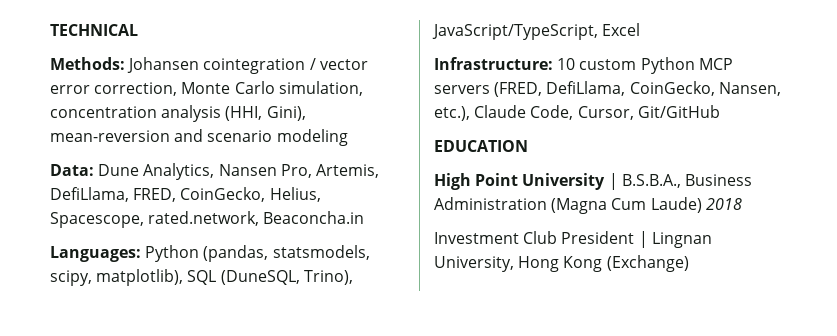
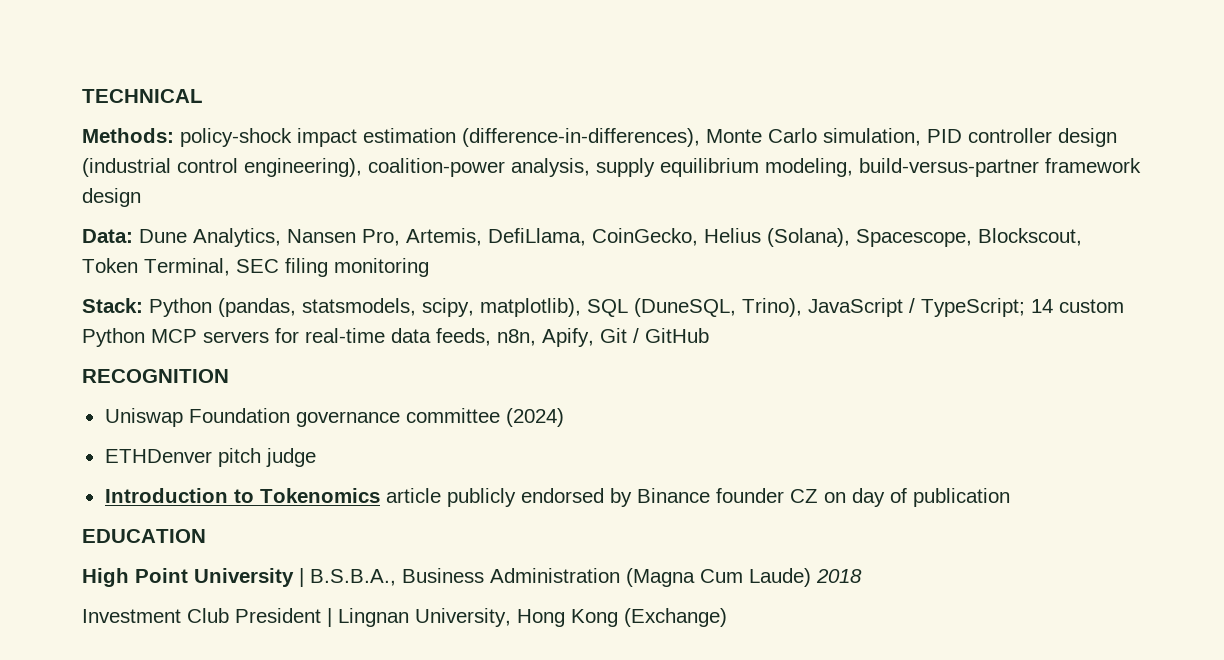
- Methods: Johansen cointegration / vector error correction, Monte Carlo simulation, concentration analysis (HHI, Gini), mean-reversion and scenario modeling
+ Methods: policy-shock impact estimation (difference-in-differences), Monte Carlo simulation, PID controller design (industrial control engineering), coalition-power analysis, supply equilibrium modeling, build-versus-partner framework design
- Data: Dune Analytics, Nansen Pro, Artemis, DefiLlama, FRED, CoinGecko, Helius, Spacescope, rated.network, Beaconcha.in
- Languages: Python (pandas, statsmodels, scipy, matplotlib), SQL (DuneSQL, Trino), JavaScript/TypeScript, Excel
- Infrastructure: 10 custom Python MCP servers (FRED, DefiLlama, CoinGecko, Nansen, etc.), Claude Code, Cursor, Git/GitHub
+ Data: Dune Analytics, Nansen Pro, Artemis, DefiLlama, CoinGecko, Helius (Solana), Spacescope, Blockscout, Token Terminal, SEC filing monitoring
+ Stack: Python (pandas, statsmodels, scipy, matplotlib), SQL (DuneSQL, Trino), JavaScript / TypeScript; 14 custom Python MCP servers for real-time data feeds, n8n, Apify, Git / GitHub
+ RECOGNITION
+ Uniswap Foundation governance committee (2024)
+ ETHDenver pitch judge
+ Introduction to Tokenomics article publicly endorsed by Binance founder CZ on day of publication

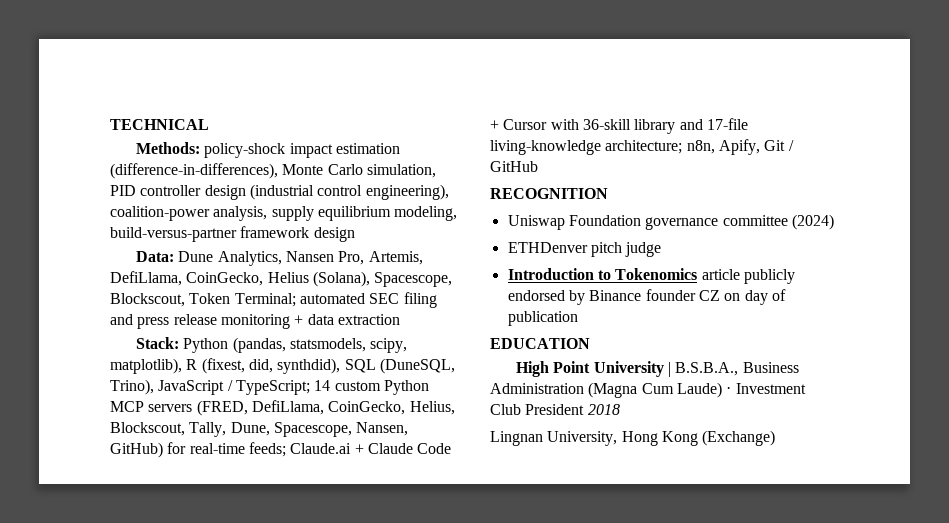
- Data: Dune Analytics, Nansen Pro, Artemis, DefiLlama, CoinGecko, Helius (Solana), Spacescope, Blockscout, Token Terminal, SEC filing monitoring
+ Data: Dune Analytics, Nansen Pro, Artemis, DefiLlama, CoinGecko, Helius (Solana), Spacescope, Blockscout, Token Terminal; automated SEC filing and press release monitoring + data extraction
- Stack: Python (pandas, statsmodels, scipy, matplotlib), SQL (DuneSQL, Trino), JavaScript / TypeScript; 14 custom Python MCP servers for real-time data feeds, n8n, Apify, Git / GitHub
+ Stack: Python (pandas, statsmodels, scipy, matplotlib), R (fixest, did, synthdid), SQL (DuneSQL, Trino), JavaScript / TypeScript; 14 custom Python MCP servers (FRED, DefiLlama, CoinGecko, Helius, Blockscout, Tally, Dune, Spacescope, Nansen, GitHub) for real-time feeds; Claude.ai + Claude Code + Cursor with 36-skill library and 17-file living-knowledge architecture; n8n, Apify, Git / GitHub
- High Point University | B.S.B.A., Business Administration (Magna Cum Laude) 2018
- Investment Club President | Lingnan University, Hong Kong (Exchange)
+ High Point University | B.S.B.A., Business Administration (Magna Cum Laude) · Investment Club President 2018
+ Lingnan University, Hong Kong (Exchange)

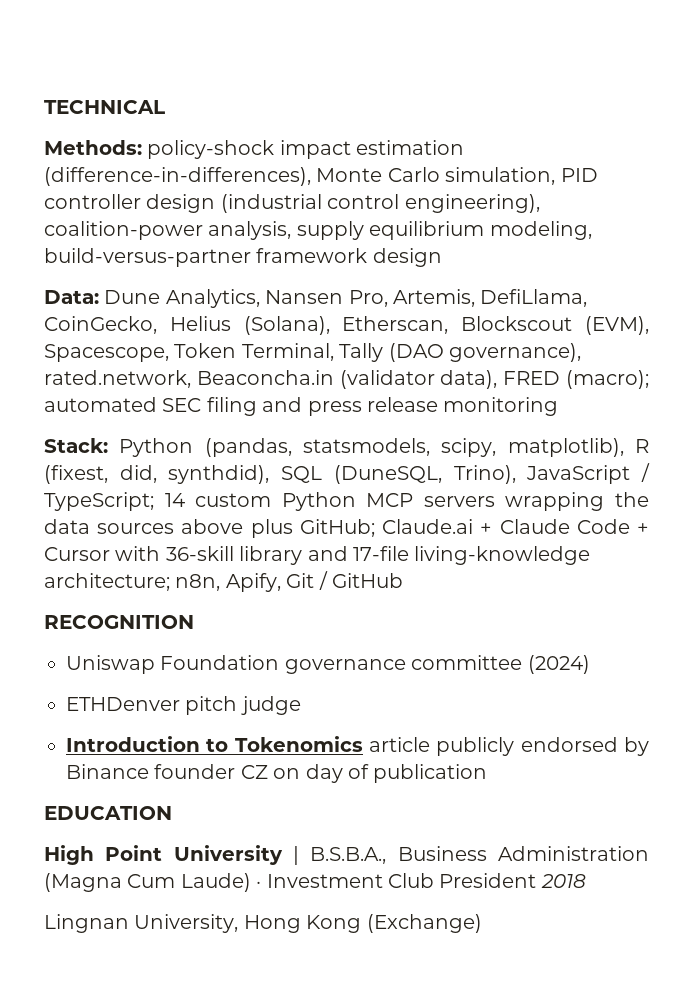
- Data: Dune Analytics, Nansen Pro, Artemis, DefiLlama, CoinGecko, Helius (Solana), Spacescope, Blockscout, Token Terminal; automated SEC filing and press release monitoring + data extraction
+ Data: Dune Analytics, Nansen Pro, Artemis, DefiLlama, CoinGecko, Helius (Solana), Etherscan, Blockscout (EVM), Spacescope, Token Terminal, Tally (DAO governance), rated.network, Beaconcha.in (validator data), FRED (macro); automated SEC filing and press release monitoring
- Stack: Python (pandas, statsmodels, scipy, matplotlib), R (fixest, did, synthdid), SQL (DuneSQL, Trino), JavaScript / TypeScript; 14 custom Python MCP servers (FRED, DefiLlama, CoinGecko, Helius, Blockscout, Tally, Dune, Spacescope, Nansen, GitHub) for real-time feeds; Claude.ai + Claude Code + Cursor with 36-skill library and 17-file living-knowledge architecture; n8n, Apify, Git / GitHub
+ Stack: Python (pandas, statsmodels, scipy, matplotlib), R (fixest, did, synthdid), SQL (DuneSQL, Trino), JavaScript / TypeScript; 14 custom Python MCP servers wrapping the data sources above plus GitHub; Claude.ai + Claude Code + Cursor with 36-skill library and 17-file living-knowledge architecture; n8n, Apify, Git / GitHub

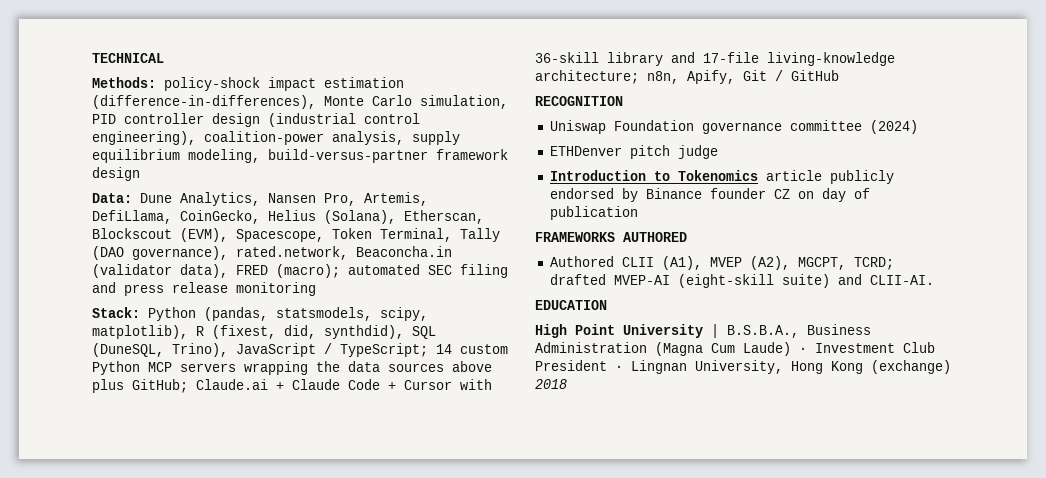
+ FRAMEWORKS AUTHORED
+ Authored CLII (A1), MVEP (A2), MGCPT, TCRD; drafted MVEP-AI (eight-skill suite) and CLII-AI.
- High Point University | B.S.B.A., Business Administration (Magna Cum Laude) · Investment Club President 2018
- Lingnan University, Hong Kong (Exchange)
+ High Point University | B.S.B.A., Business Administration (Magna Cum Laude) · Investment Club President · Lingnan University, Hong Kong (exchange) 2018

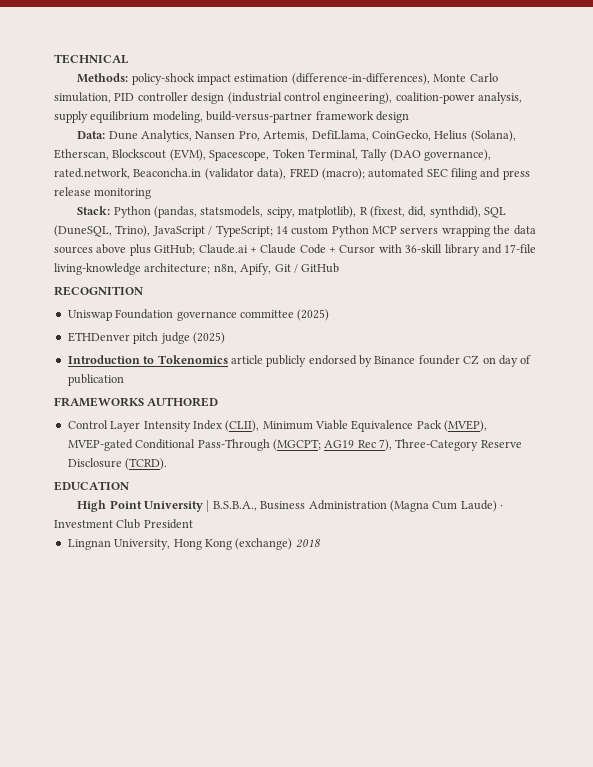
- Uniswap Foundation governance committee (2024)
+ Uniswap Foundation governance committee (2025)
- ETHDenver pitch judge
+ ETHDenver pitch judge (2025)
- Authored CLII (A1), MVEP (A2), MGCPT, TCRD; drafted MVEP-AI (eight-skill suite) and CLII-AI.
+ Control Layer Intensity Index (CLII), Minimum Viable Equivalence Pack (MVEP), MVEP-gated Conditional Pass-Through (MGCPT; AG19 Rec 7), Three-Category Reserve Disclosure (TCRD).
- High Point University | B.S.B.A., Business Administration (Magna Cum Laude) · Investment Club President · Lingnan University, Hong Kong (exchange) 2018
+ High Point University | B.S.B.A., Business Administration (Magna Cum Laude) · Investment Club President
+ Lingnan University, Hong Kong (exchange) 2018

